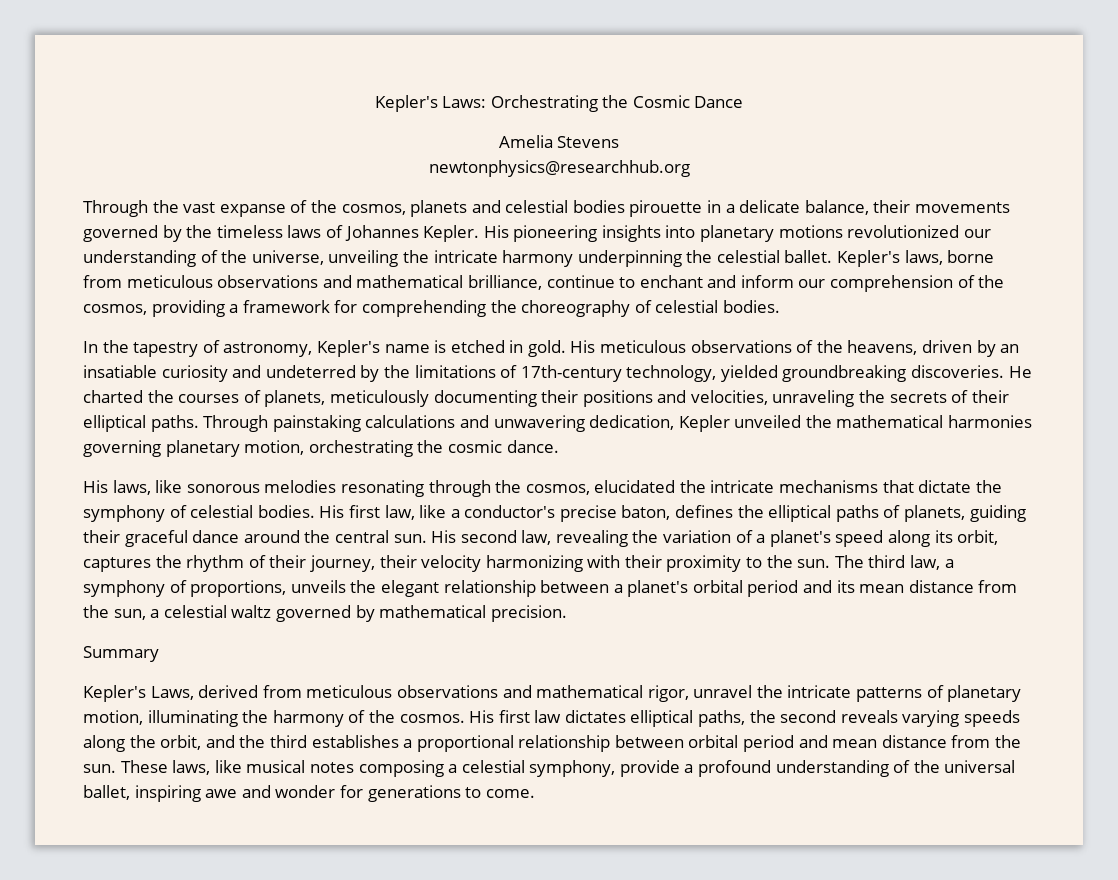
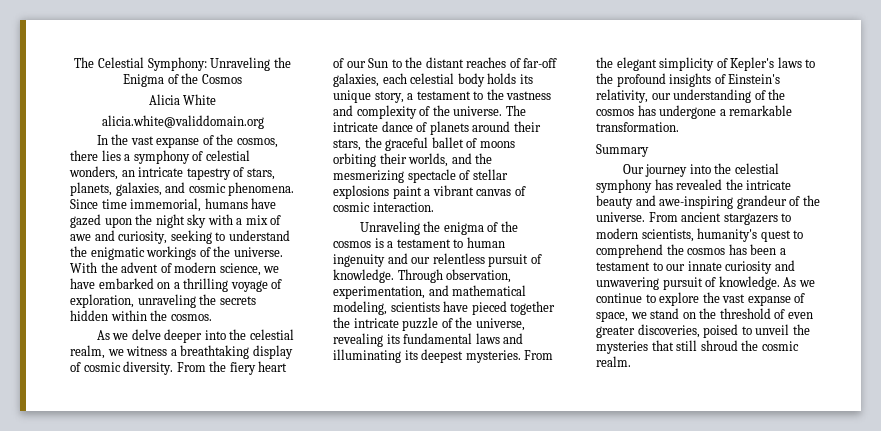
- Kepler's Laws: Orchestrating the Cosmic Dance
- Amelia Stevens
- newtonphysics@researchhub.org
- Through the vast expanse of the cosmos, planets and celestial bodies pirouette in a delicate balance, their movements governed by the timeless laws of Johannes Kepler. His pioneering insights into planetary motions revolutionized our understanding of the universe, unveiling the intricate harmony underpinning the celestial ballet. Kepler's laws, borne from meticulous observations and mathematical brilliance, continue to enchant and inform our comprehension of the cosmos, providing a framework for comprehending the choreography of celestial bodies.
- In the tapestry of astronomy, Kepler's name is etched in gold. His meticulous observations of the heavens, driven by an insatiable curiosity and undeterred by the limitations of 17th-century technology, yielded groundbreaking discoveries. He charted the courses of planets, meticulously documenting their positions and velocities, unraveling the secrets of their elliptical paths. Through painstaking calculations and unwavering dedication, Kepler unveiled the mathematical harmonies governing planetary motion, orchestrating the cosmic dance.
- His laws, like sonorous melodies resonating through the cosmos, elucidated the intricate mechanisms that dictate the symphony of celestial bodies. His first law, like a conductor's precise baton, defines the elliptical paths of planets, guiding their graceful dance around the central sun. His second law, revealing the variation of a planet's speed along its orbit, captures the rhythm of their journey, their velocity harmonizing with their proximity to the sun. The third law, a symphony of proportions, unveils the elegant relationship between a planet's orbital period and its mean distance from the sun, a celestial waltz governed by mathematical precision.
+ The Celestial Symphony: Unraveling the Enigma of the Cosmos
+ Alicia White
+ alicia.white@validdomain.org
+ In the vast expanse of the cosmos, there lies a symphony of celestial wonders, an intricate tapestry of stars, planets, galaxies, and cosmic phenomena. Since time immemorial, humans have gazed upon the night sky with a mix of awe and curiosity, seeking to understand the enigmatic workings of the universe. With the advent of modern science, we have embarked on a thrilling voyage of exploration, unraveling the secrets hidden within the cosmos.
+ As we delve deeper into the celestial realm, we witness a breathtaking display of cosmic diversity. From the fiery heart of our Sun to the distant reaches of far-off galaxies, each celestial body holds its unique story, a testament to the vastness and complexity of the universe. The intricate dance of planets around their stars, the graceful ballet of moons orbiting their worlds, and the mesmerizing spectacle of stellar explosions paint a vibrant canvas of cosmic interaction.
+ Unraveling the enigma of the cosmos is a testament to human ingenuity and our relentless pursuit of knowledge. Through observation, experimentation, and mathematical modeling, scientists have pieced together the intricate puzzle of the universe, revealing its fundamental laws and illuminating its deepest mysteries. From the elegant simplicity of Kepler's laws to the profound insights of Einstein's relativity, our understanding of the cosmos has undergone a remarkable transformation.
  Summary
- Kepler's Laws, derived from meticulous observations and mathematical rigor, unravel the intricate patterns of planetary motion, illuminating the harmony of the cosmos. His first law dictates elliptical paths, the second reveals varying speeds along the orbit, and the third establishes a proportional relationship between orbital period and mean distance from the sun. These laws, like musical notes composing a celestial symphony, provide a profound understanding of the universal ballet, inspiring awe and wonder for generations to come.
+ Our journey into the celestial symphony has revealed the intricate beauty and awe-inspiring grandeur of the universe. From ancient stargazers to modern scientists, humanity's quest to comprehend the cosmos has been a testament to our innate curiosity and unwavering pursuit of knowledge. As we continue to explore the vast expanse of space, we stand on the threshold of even greater discoveries, poised to unveil the mysteries that still shroud the cosmic realm.

